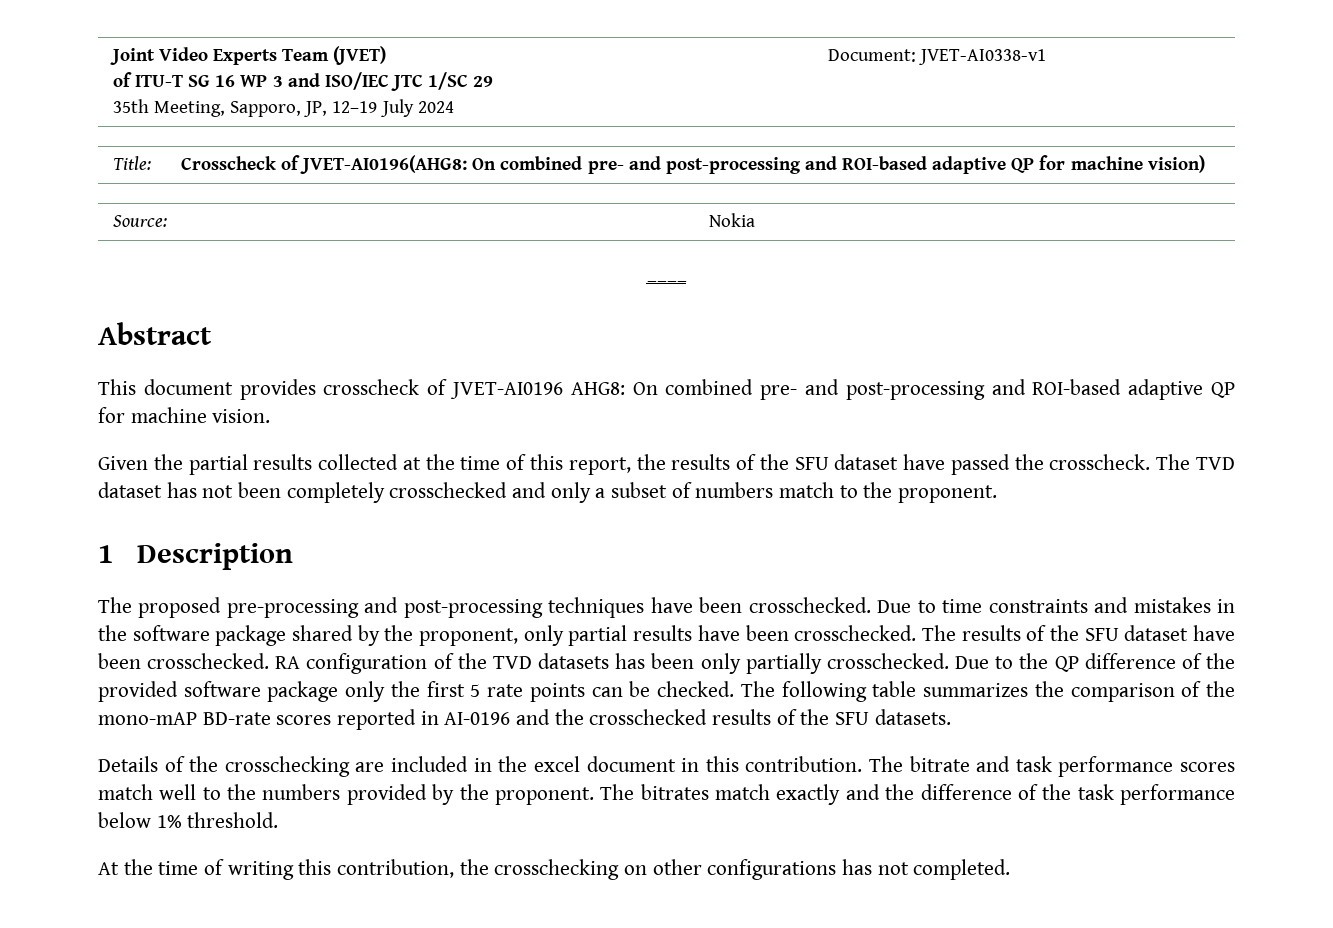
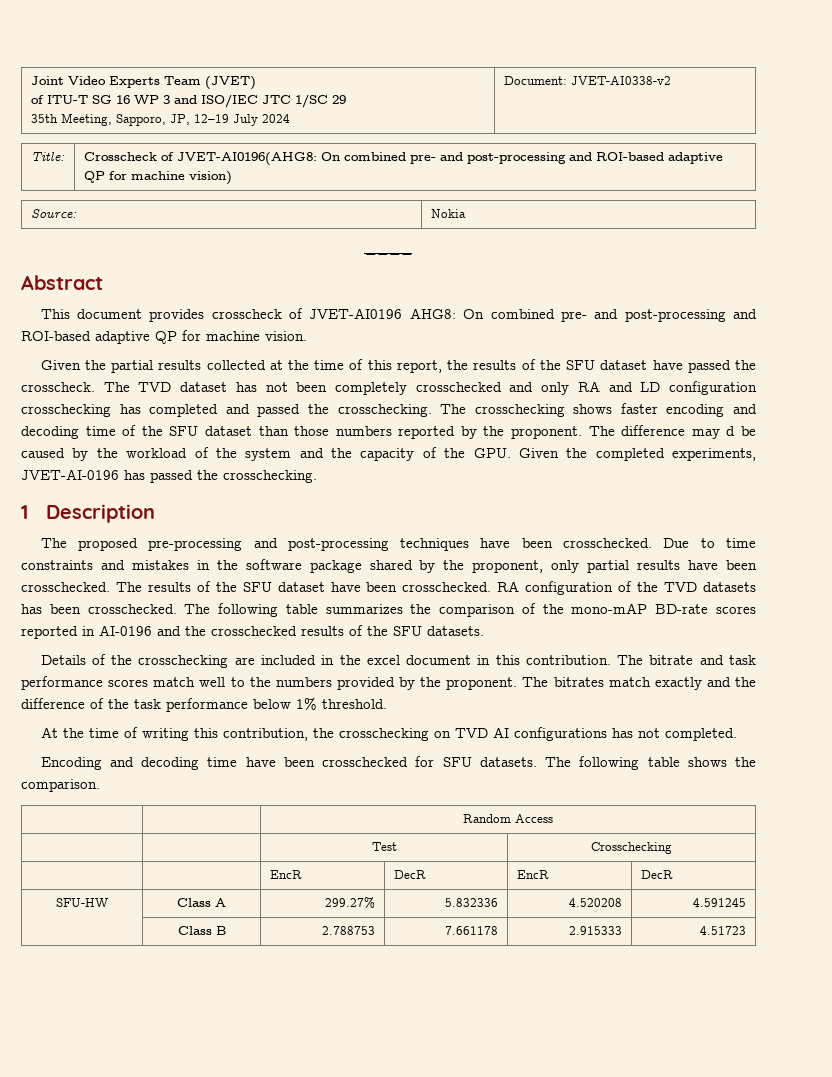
  Joint Video Experts Team (JVET)
  of ITU-T SG 16 WP 3 and ISO/IEC JTC 1/SC 29
- 35th Meeting, Sapporo, JP, 12–19 July 2024 | Document: JVET-AI0338-v1
+ 35th Meeting, Sapporo, JP, 12–19 July 2024 | Document: JVET-AI0338-v2
- The TVD dataset has not been completely crosschecked and only a subset of numbers match to the proponent.
+ The TVD dataset has not been completely crosschecked and only RA and LD configuration crosschecking has completed and passed the crosschecking. The crosschecking shows faster encoding and decoding time of the SFU dataset than those numbers reported by the proponent. The difference may d be caused by the workload of the system and the capacity of the GPU. Given the completed experiments, JVET-AI-0196 has passed the crosschecking.
- RA configuration of the TVD datasets has been only partially crosschecked. Due to the QP difference of the provided software package only the first 5 rate points can be checked.
+ RA configuration of the TVD datasets has been crosschecked.
- At the time of writing this contribution, the crosschecking on other configurations has not completed.
+ At the time of writing this contribution, the crosschecking on TVD AI configurations has not completed.
+ Encoding and decoding time have been crosschecked for SFU datasets. The following table shows the comparison.
+ | | Random Access
+ | | Test | Crosschecking
+ | | EncR | DecR | EncR | DecR
+ SFU-HW | Class A | 299.27% | 5.832336 | 4.520208 | 4.591245
+ | Class B | 2.788753 | 7.661178 | 2.915333 | 4.51723

